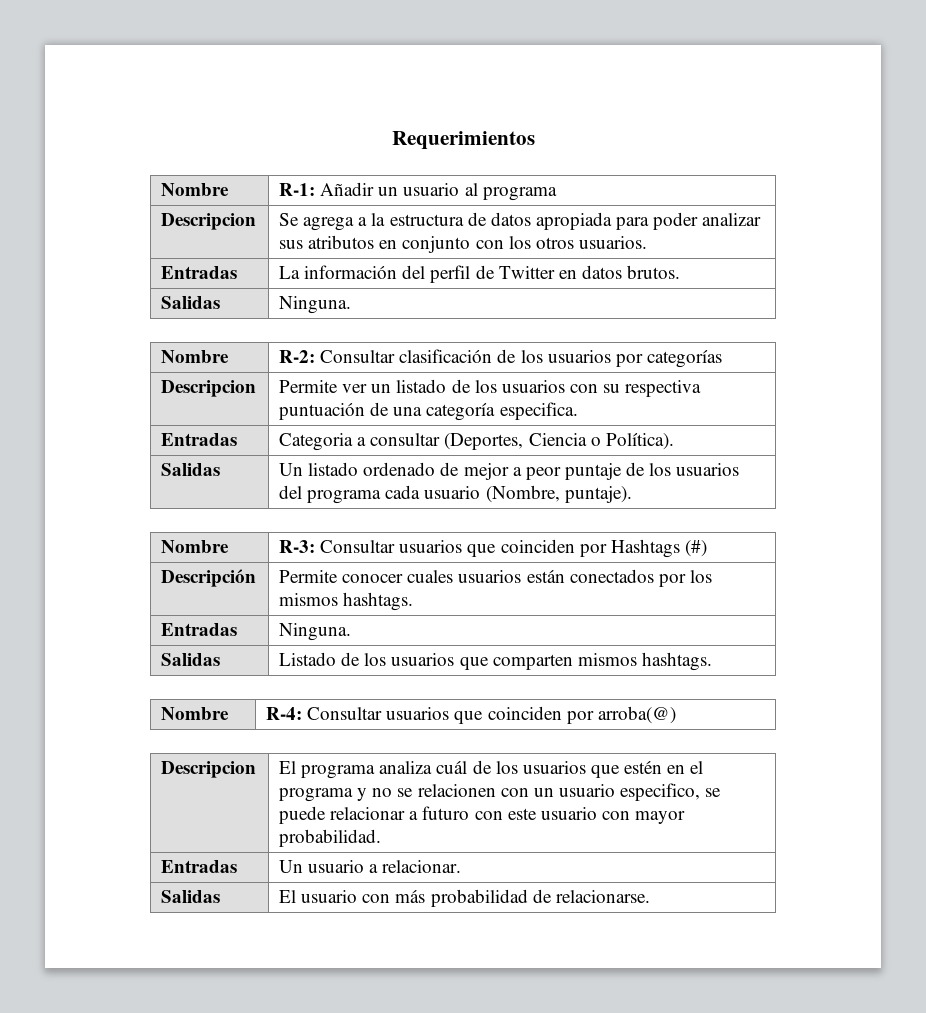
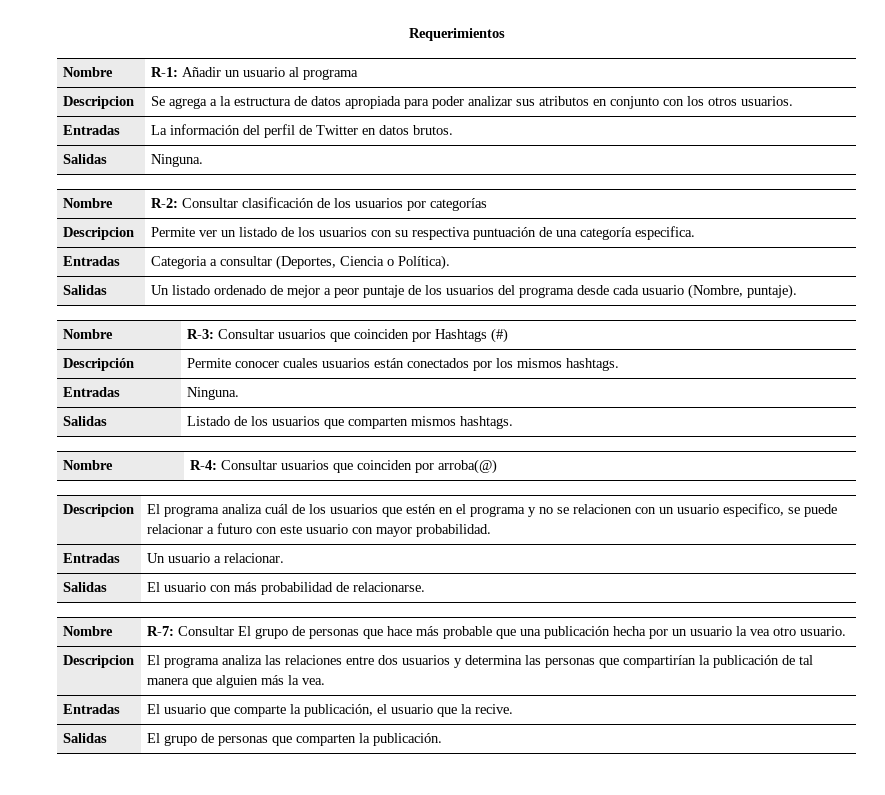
- Salidas | Un listado ordenado de mejor a peor puntaje de los usuarios del programa cada usuario (Nombre, puntaje).
+ Salidas | Un listado ordenado de mejor a peor puntaje de los usuarios del programa desde cada usuario (Nombre, puntaje).
+ Nombre | R-7: Consultar El grupo de personas que hace más probable que una publicación hecha por un usuario la vea otro usuario.
+ Descripcion | El programa analiza las relaciones entre dos usuarios y determina las personas que compartirían la publicación de tal manera que alguien más la vea.
+ Entradas | El usuario que comparte la publicación, el usuario que la recive.
+ Salidas | El grupo de personas que comparten la publicación.

